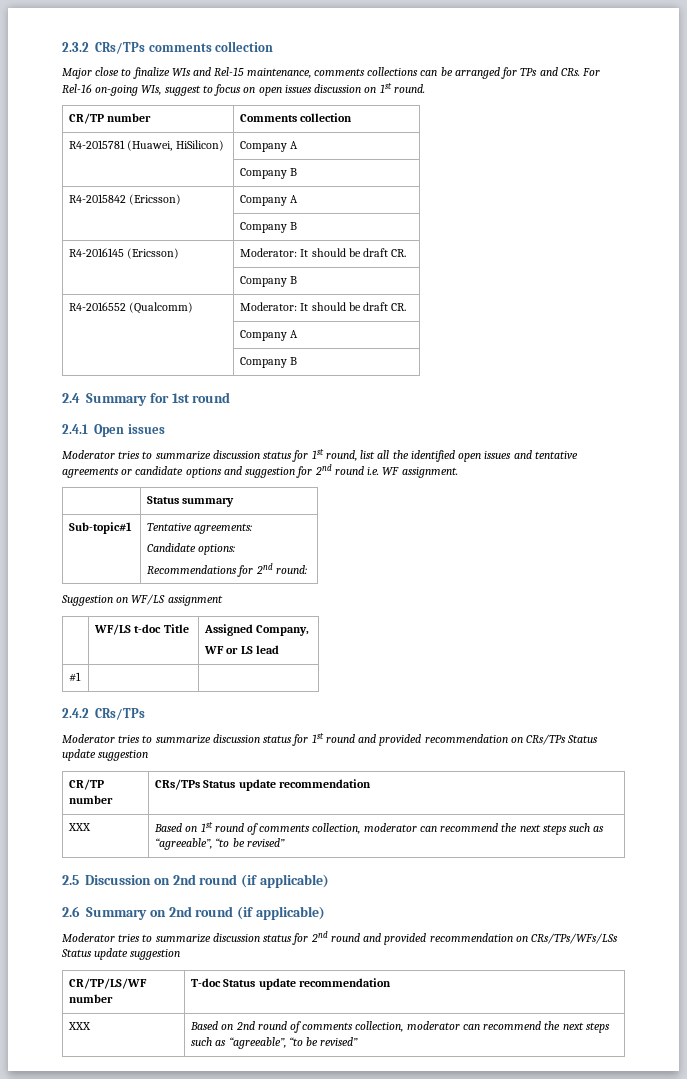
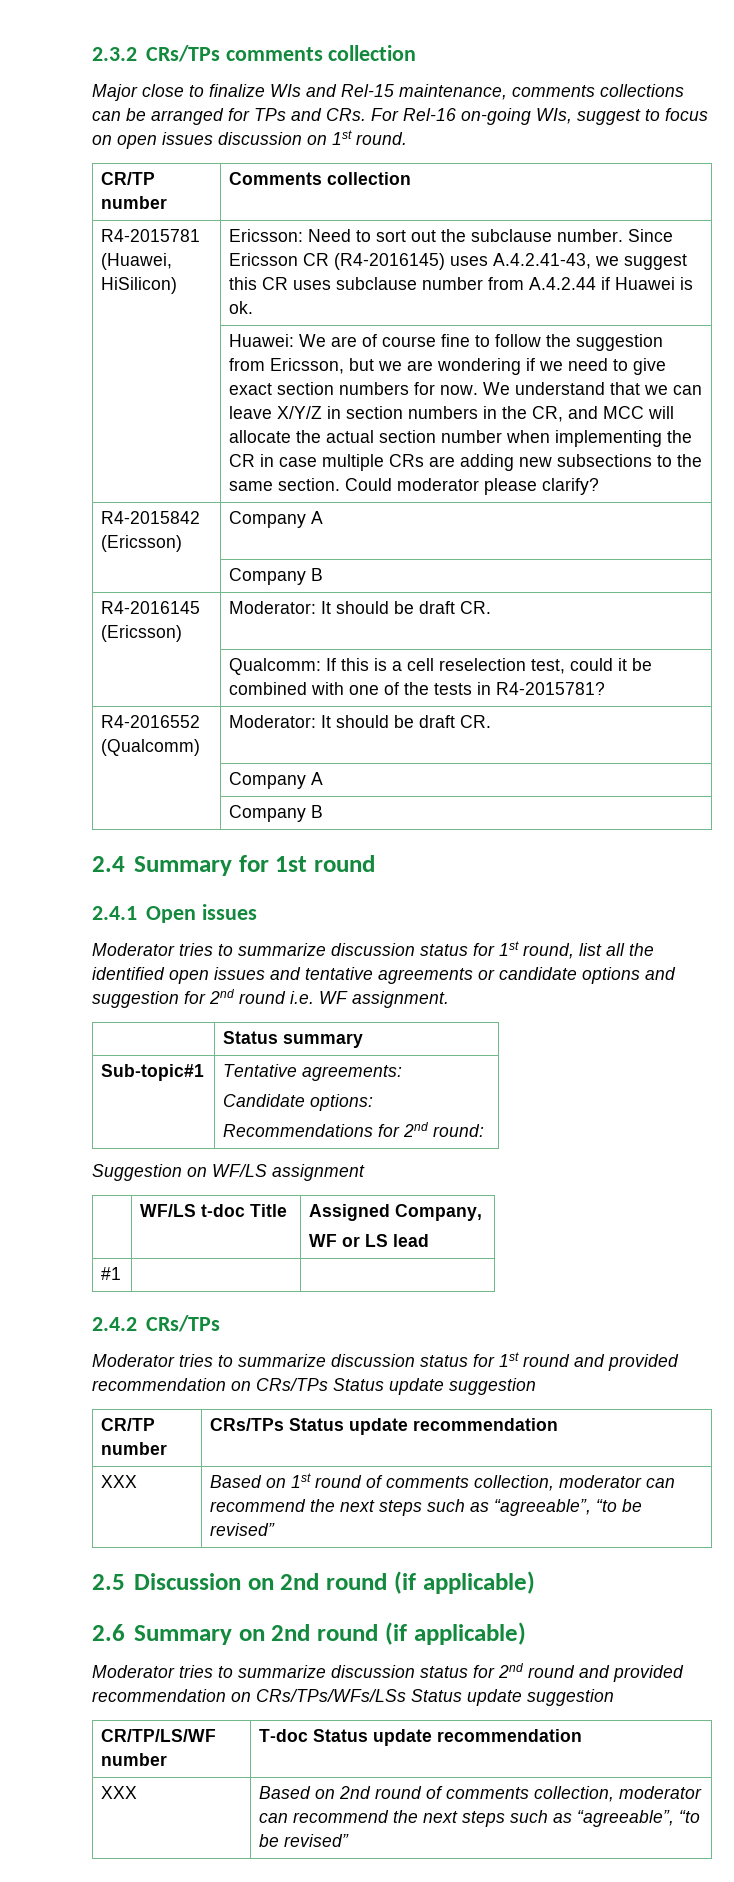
- R4-2015781 (Huawei, HiSilicon) | Company A
- | Company B
+ R4-2015781 (Huawei, HiSilicon) | Ericsson: Need to sort out the subclause number. Since Ericsson CR (R4-2016145) uses A.4.2.41-43, we suggest this CR uses subclause number from A.4.2.44 if Huawei is ok.
+ | Huawei: We are of course fine to follow the suggestion from Ericsson, but we are wondering if we need to give exact section numbers for now. We understand that we can leave X/Y/Z in section numbers in the CR, and MCC will allocate the actual section number when implementing the CR in case multiple CRs are adding new subsections to the same section. Could moderator please clarify?
  R4-2016145 (Ericsson) | Moderator: It should be draft CR.
- | Company B
+ | Qualcomm: If this is a cell reselection test, could it be combined with one of the tests in R4-2015781?

